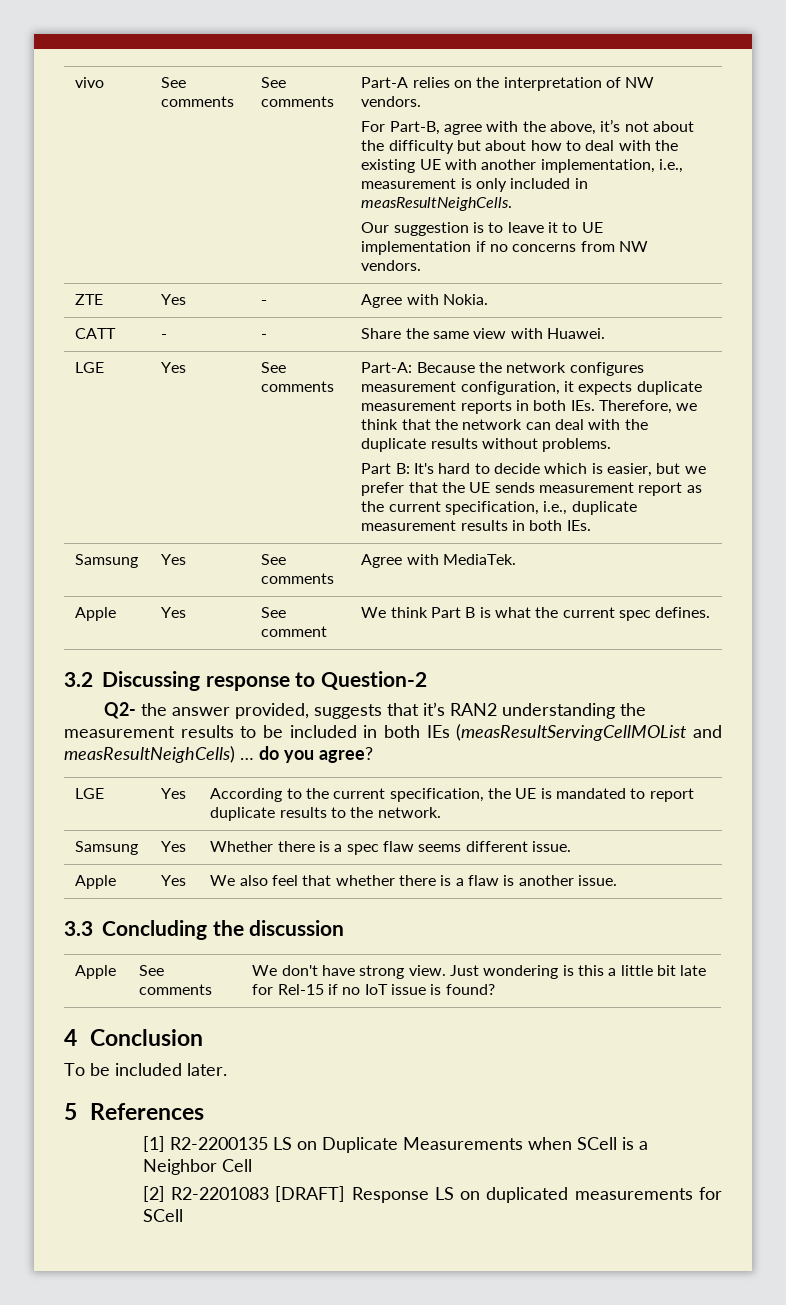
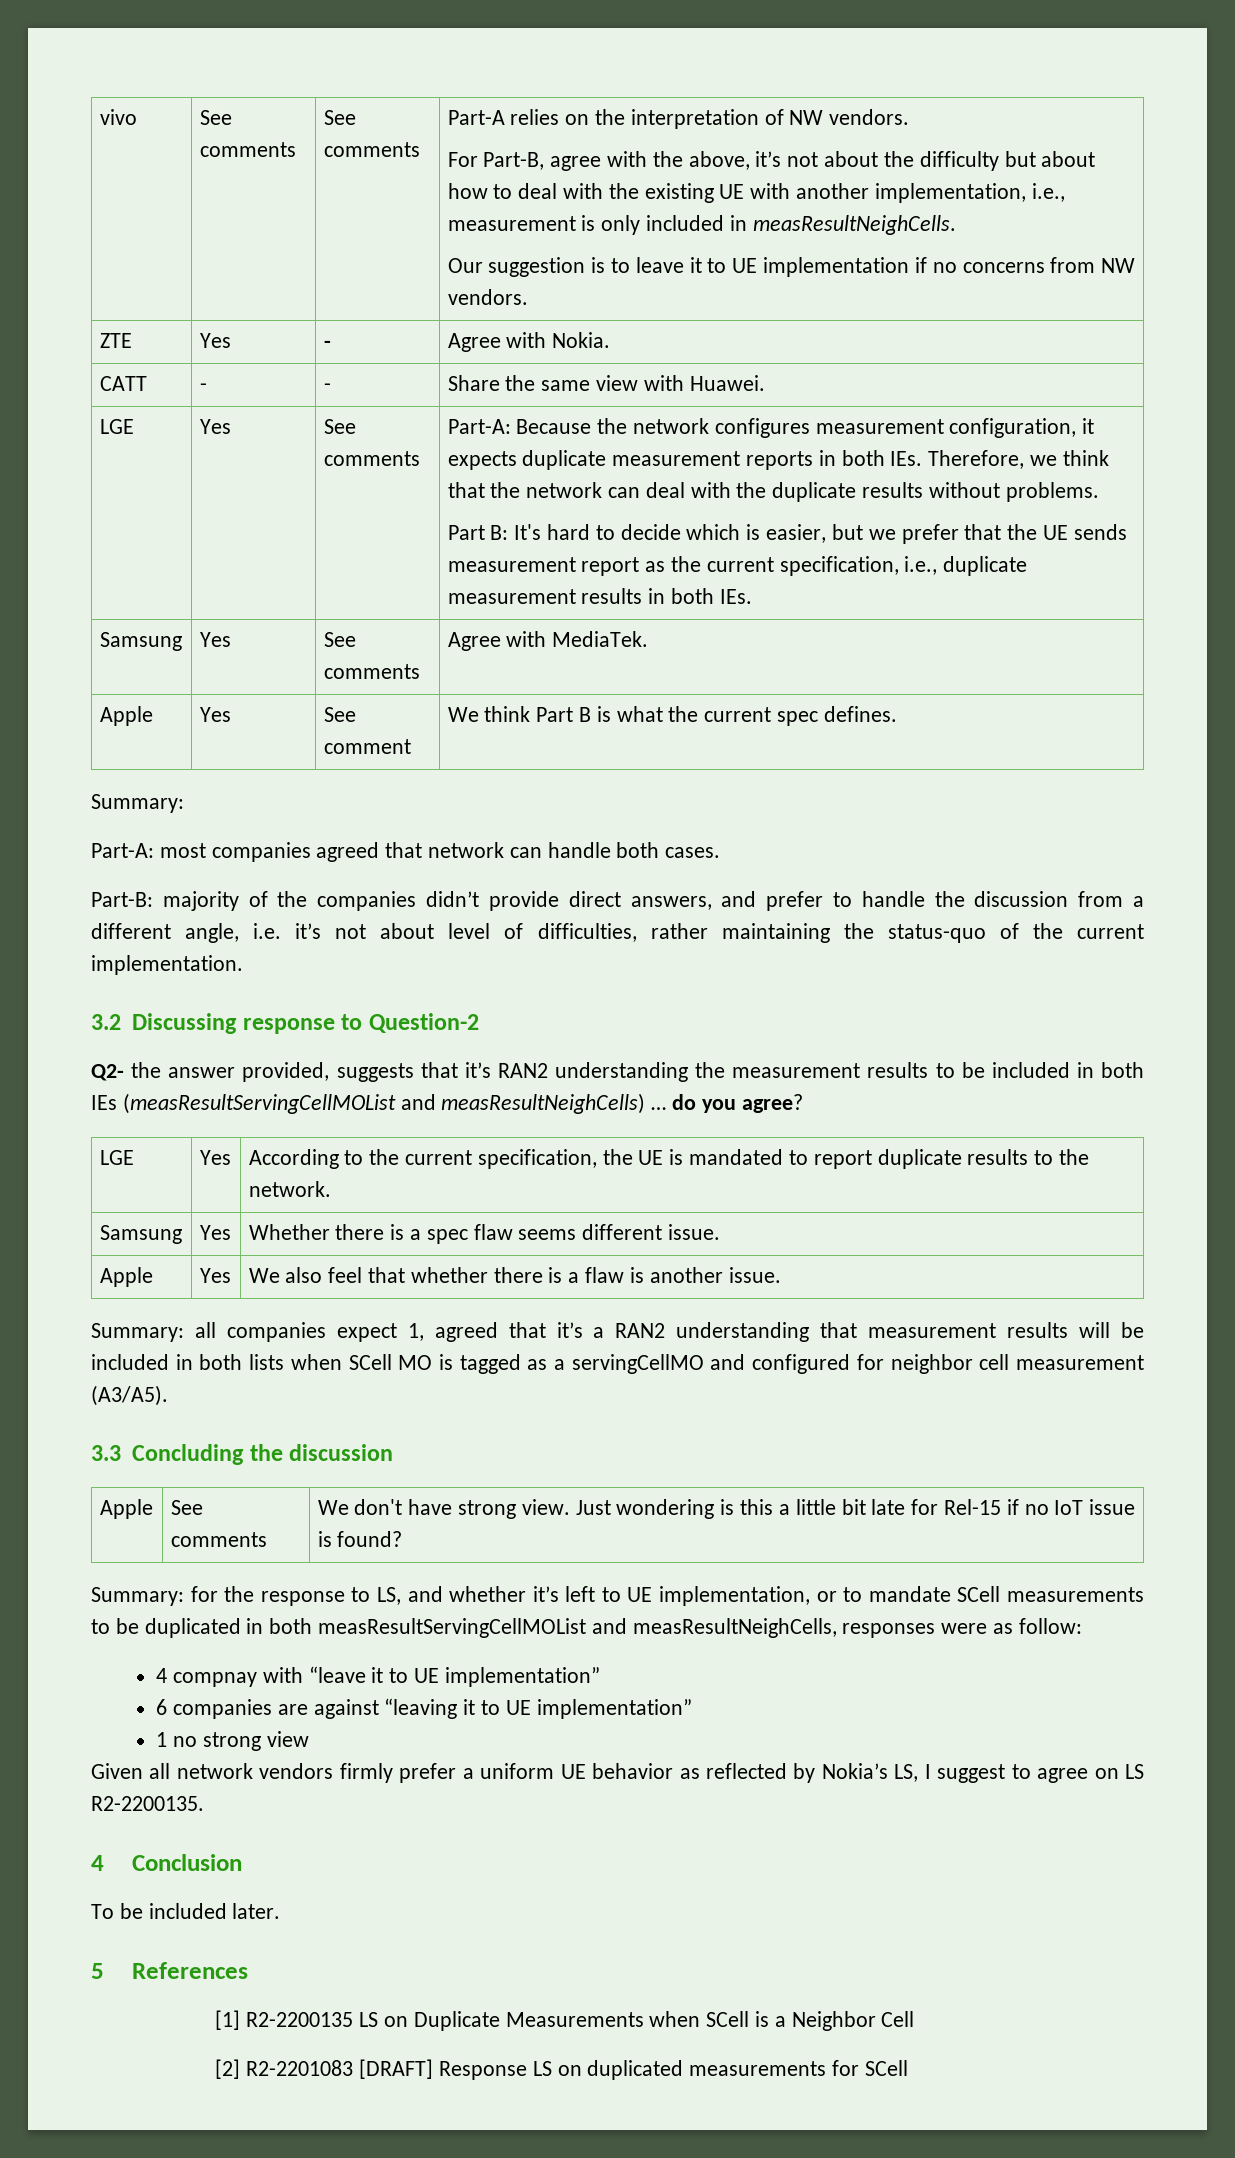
  Apple | Yes | See comment | We think Part B is what the current spec defines.
+ Summary:
+ Part-A: most companies agreed that network can handle both cases.
+ Part-B: majority of the companies didn’t provide direct answers, and prefer to handle the discussion from a different angle, i.e. it’s not about level of difficulties, rather maintaining the status-quo of the current implementation.
+ Summary: all companies expect 1, agreed that it’s a RAN2 understanding that measurement results will be included in both lists when SCell MO is tagged as a servingCellMO and configured for neighbor cell measurement (A3/A5).
+ Summary: for the response to LS, and whether it’s left to UE implementation, or to mandate SCell measurements to be duplicated in both measResultServingCellMOList and measResultNeighCells, responses were as follow:
+ 4 compnay with “leave it to UE implementation”
+ 6 companies are against “leaving it to UE implementation”
+ 1 no strong view
+ Given all network vendors firmly prefer a uniform UE behavior as reflected by Nokia’s LS, I suggest to agree on LS R2-2200135.

